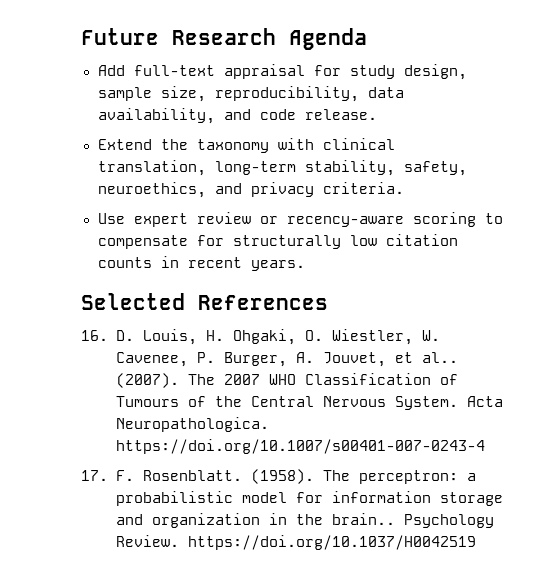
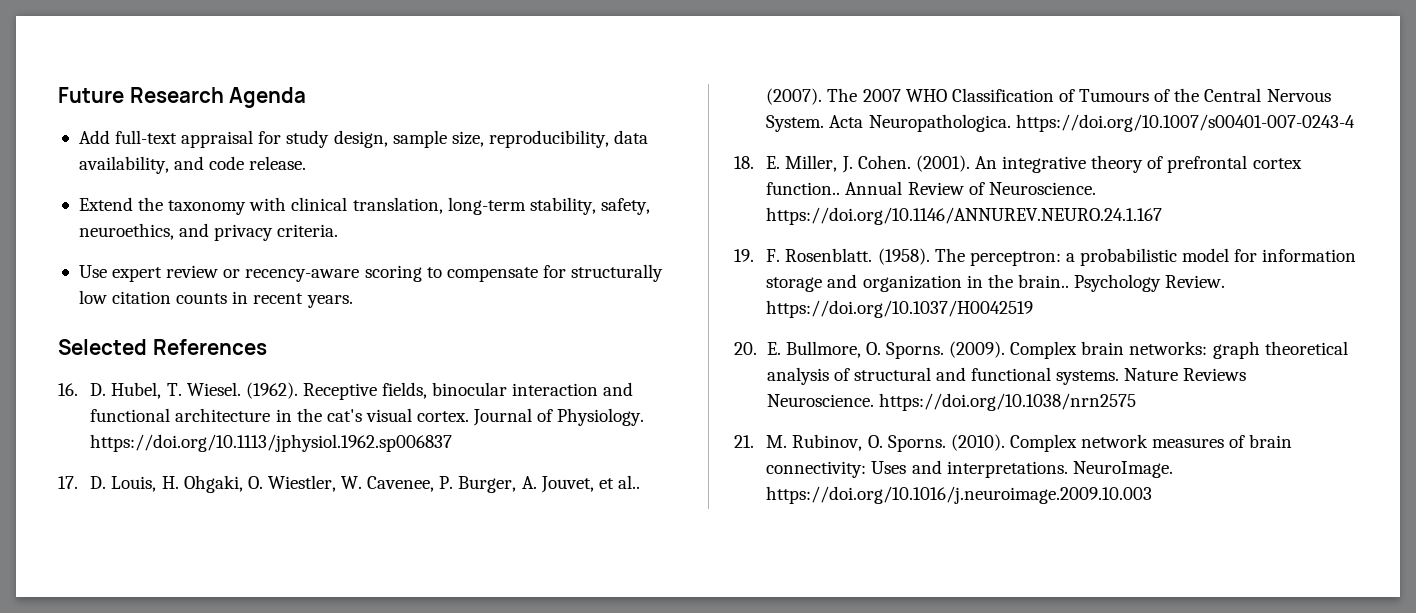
- 16. D. Louis, H. Ohgaki, O. Wiestler, W. Cavenee, P. Burger, A. Jouvet, et al..
+ 16. D. Hubel, T. Wiesel. (1962). Receptive fields, binocular interaction and functional architecture in the cat's visual cortex. Journal of Physiology. https://doi.org/10.1113/jphysiol.1962.sp006837
+ 17. D. Louis, H. Ohgaki, O. Wiestler, W. Cavenee, P. Burger, A. Jouvet, et al..
- 17. F. Rosenblatt.
+ 18. E. Miller, J. Cohen. (2001). An integrative theory of prefrontal cortex function.. Annual Review of Neuroscience. https://doi.org/10.1146/ANNUREV.NEURO.24.1.167
+ 19. F. Rosenblatt.
+ 20. E. Bullmore, O. Sporns. (2009). Complex brain networks: graph theoretical analysis of structural and functional systems. Nature Reviews Neuroscience. https://doi.org/10.1038/nrn2575
+ 21. M. Rubinov, O. Sporns. (2010). Complex network measures of brain connectivity: Uses and interpretations. NeuroImage. https://doi.org/10.1016/j.neuroimage.2009.10.003

